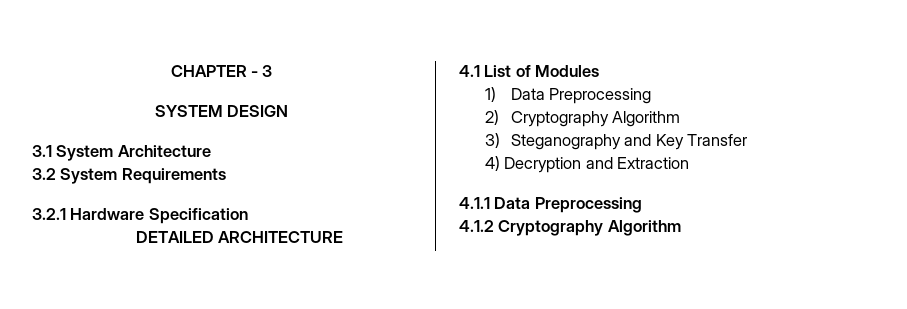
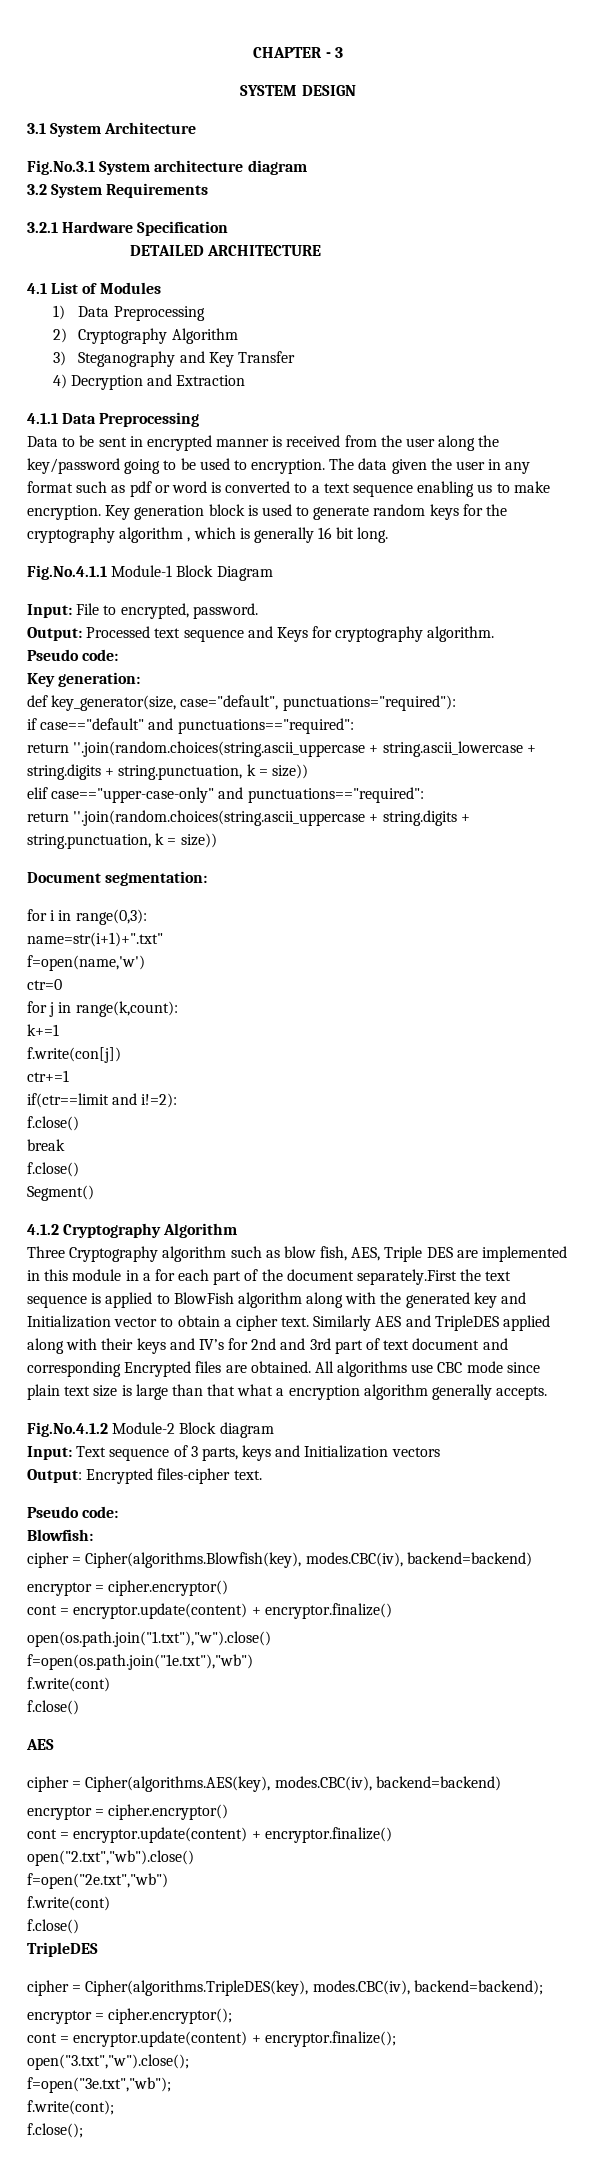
+ Fig.No.3.1 System architecture diagram
+ Data to be sent in encrypted manner is received from the user along the key/password going to be used to encryption. The data given the user in any format such as pdf or word is converted to a text sequence enabling us to make encryption. Key generation block is used to generate random keys for the cryptography algorithm , which is generally 16 bit long.
+ Fig.No.4.1.1 Module-1 Block Diagram
+ Input: File to encrypted, password.
+ Output: Processed text sequence and Keys for cryptography algorithm.
+ Pseudo code:
+ Key generation:
+ def key_generator(size, case="default", punctuations="required"):
+ if case=="default" and punctuations=="required":
+ return ''.join(random.choices(string.ascii_uppercase + string.ascii_lowercase + string.digits + string.punctuation, k = size))
+ elif case=="upper-case-only" and punctuations=="required":
+ return ''.join(random.choices(string.ascii_uppercase + string.digits + string.punctuation, k = size))
+ Document segmentation:
+ for i in range(0,3):
+ name=str(i+1)+".txt"
+ f=open(name,'w')
+ ctr=0
+ for j in range(k,count):
+ k+=1
+ f.write(con[j])
+ ctr+=1
+ if(ctr==limit and i!=2):
+ f.close()
+ break
+ f.close()
+ Segment()
  4.1.2 Cryptography Algorithm
+ Three Cryptography algorithm such as blow fish, AES, Triple DES are implemented in this module in a for each part of the document separately.First the text sequence is applied to BlowFish algorithm along with the generated key and Initialization vector to obtain a cipher text. Similarly AES and TripleDES applied along with their keys and IV’s for 2nd and 3rd part of text document and corresponding Encrypted files are obtained. All algorithms use CBC mode since plain text size is large than that what a encryption algorithm generally accepts.
+ Fig.No.4.1.2 Module-2 Block diagram
+ Input: Text sequence of 3 parts, keys and Initialization vectors
+ Output: Encrypted files-cipher text.
+ Pseudo code:
+ Blowfish:
+ cipher = Cipher(algorithms.Blowfish(key), modes.CBC(iv), backend=backend)
+ encryptor = cipher.encryptor()
+ cont = encryptor.update(content) + encryptor.finalize()
+ open(os.path.join("1.txt"),"w").close()
+ f=open(os.path.join("1e.txt"),"wb")
+ f.write(cont)
+ f.close()
+ AES
+ cipher = Cipher(algorithms.AES(key), modes.CBC(iv), backend=backend)
+ encryptor = cipher.encryptor()
+ cont = encryptor.update(content) + encryptor.finalize()
+ open("2.txt","wb").close()
+ f=open("2e.txt","wb")
+ f.write(cont)
+ f.close()
+ TripleDES
+ cipher = Cipher(algorithms.TripleDES(key), modes.CBC(iv), backend=backend);
+ encryptor = cipher.encryptor();
+ cont = encryptor.update(content) + encryptor.finalize();
+ open("3.txt","w").close();
+ f=open("3e.txt","wb");
+ f.write(cont);
+ f.close();

